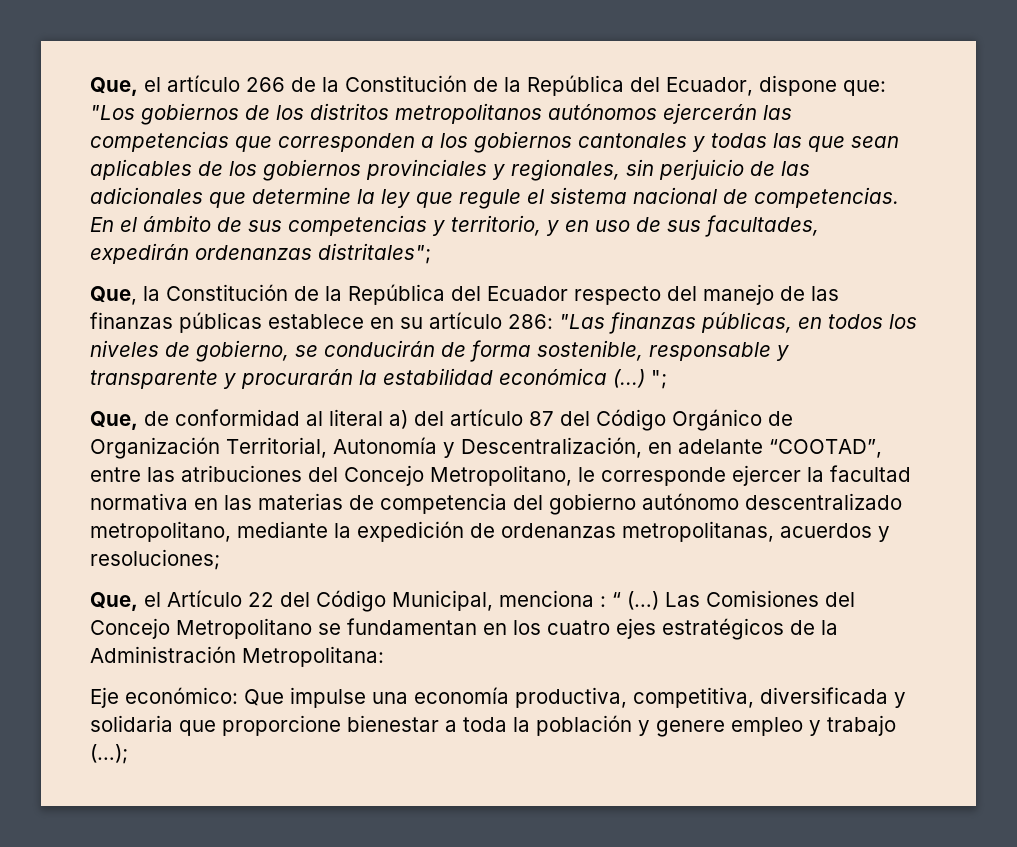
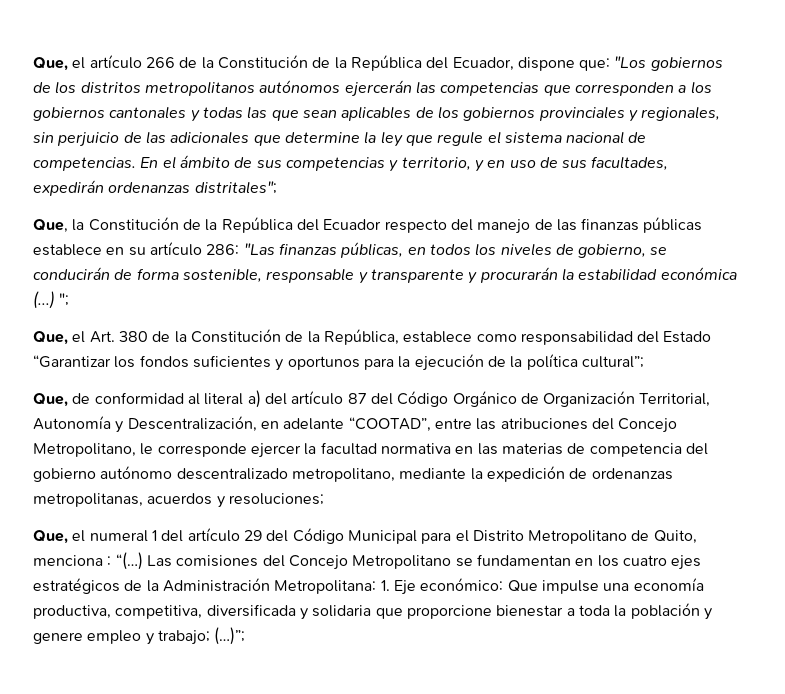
+ Que, el Art. 380 de la Constitución de la República, establece como responsabilidad del Estado “Garantizar los fondos suficientes y oportunos para la ejecución de la política cultural”;
- Que, el Artículo 22 del Código Municipal, menciona : “ (…) Las Comisiones del Concejo Metropolitano se fundamentan en los cuatro ejes estratégicos de la Administración Metropolitana:
- Eje económico: Que impulse una economía productiva, competitiva, diversificada y solidaria que proporcione bienestar a toda la población y genere empleo y trabajo (…);
+ Que, el numeral 1 del artículo 29 del Código Municipal para el Distrito Metropolitano de Quito, menciona : “(…) Las comisiones del Concejo Metropolitano se fundamentan en los cuatro ejes estratégicos de la Administración Metropolitana: 1. Eje económico: Que impulse una economía productiva, competitiva, diversificada y solidaria que proporcione bienestar a toda la población y genere empleo y trabajo; (…)”;

